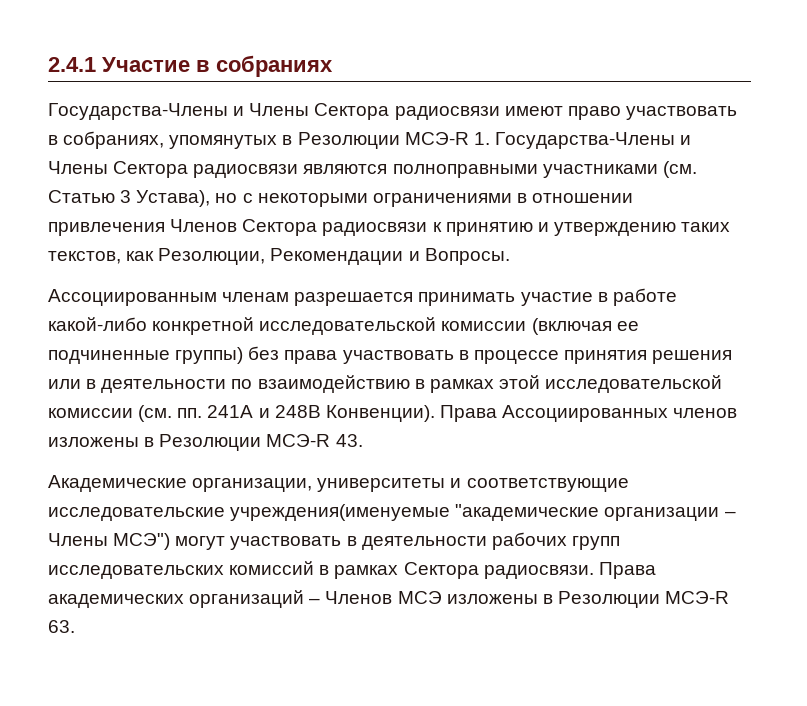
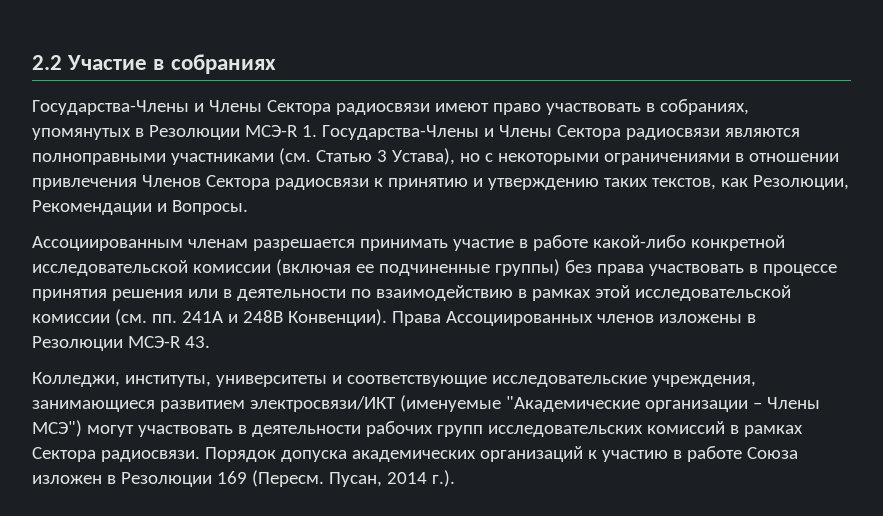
- 2.4.1 Участие в собраниях
+ 2.2 Участие в собраниях
- Академические организации, университеты и соответствующие исследовательские учреждения(именуемые "академические организации – Члены МСЭ") могут участвовать в деятельности рабочих групп исследовательских комиссий в рамках Сектора радиосвязи.
+ Колледжи, институты, университеты и соответствующие исследовательские учреждения, занимающиеся развитием электросвязи/ИКТ (именуемые "Академические организации – Члены МСЭ") могут участвовать в деятельности рабочих групп исследовательских комиссий в рамках Сектора радиосвязи.
- Права академических организаций – Членов МСЭ изложены в Резолюции МСЭ-R 63.
+ Порядок допуска академических организаций к участию в работе Союза изложен в Резолюции 169 (Пересм. Пусан, 2014 г.).

